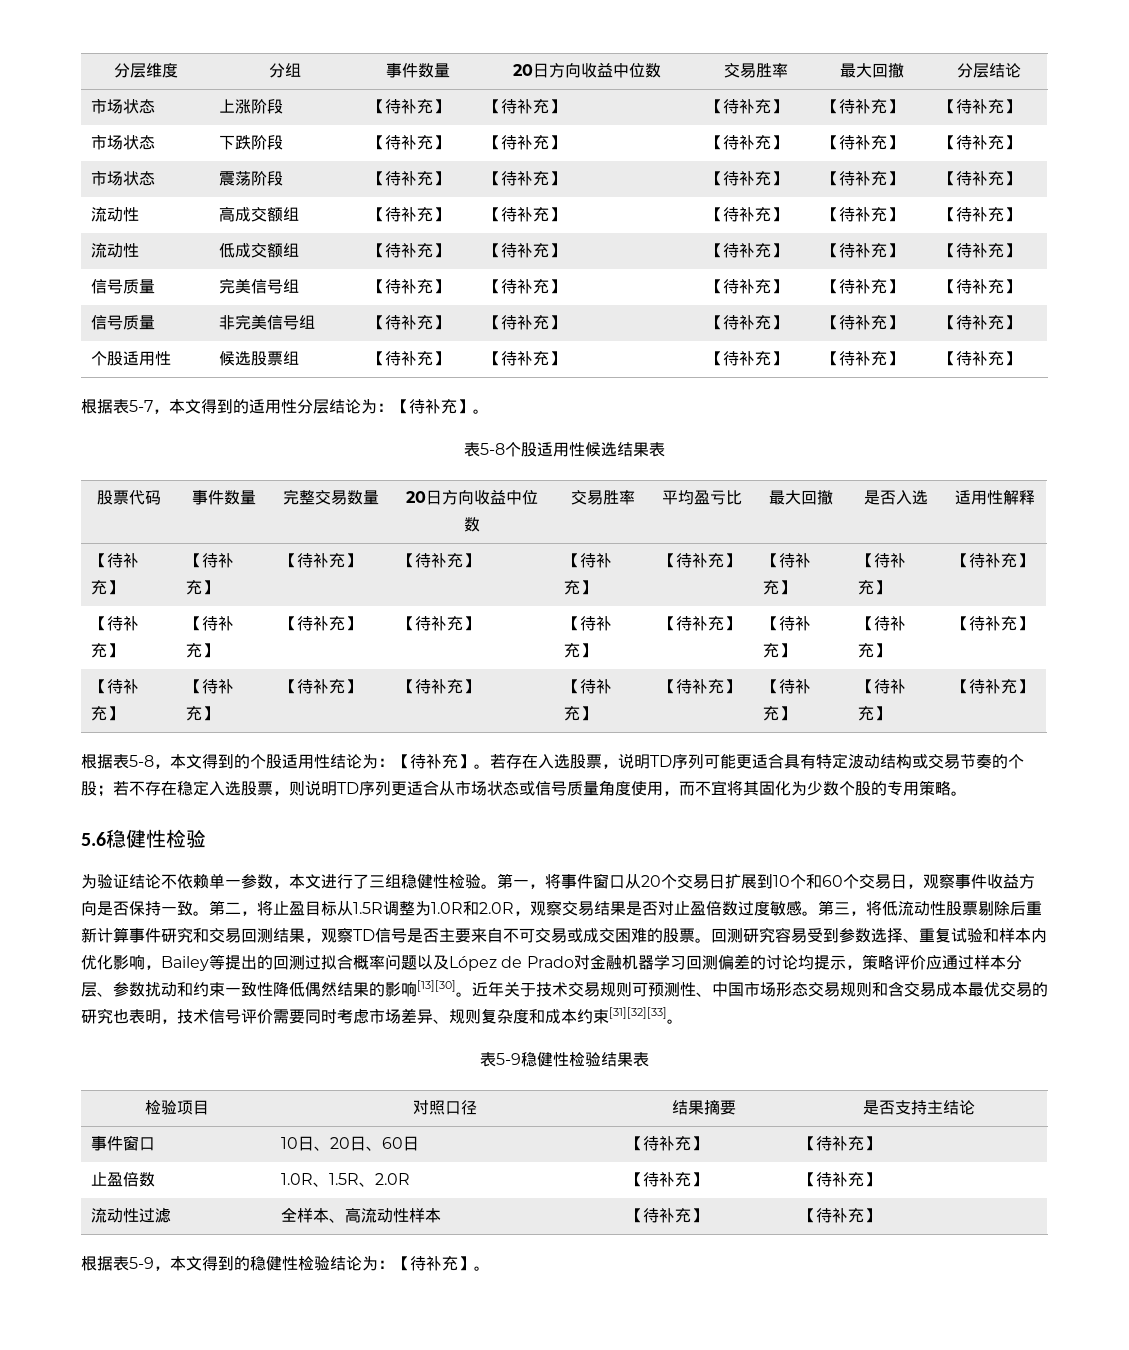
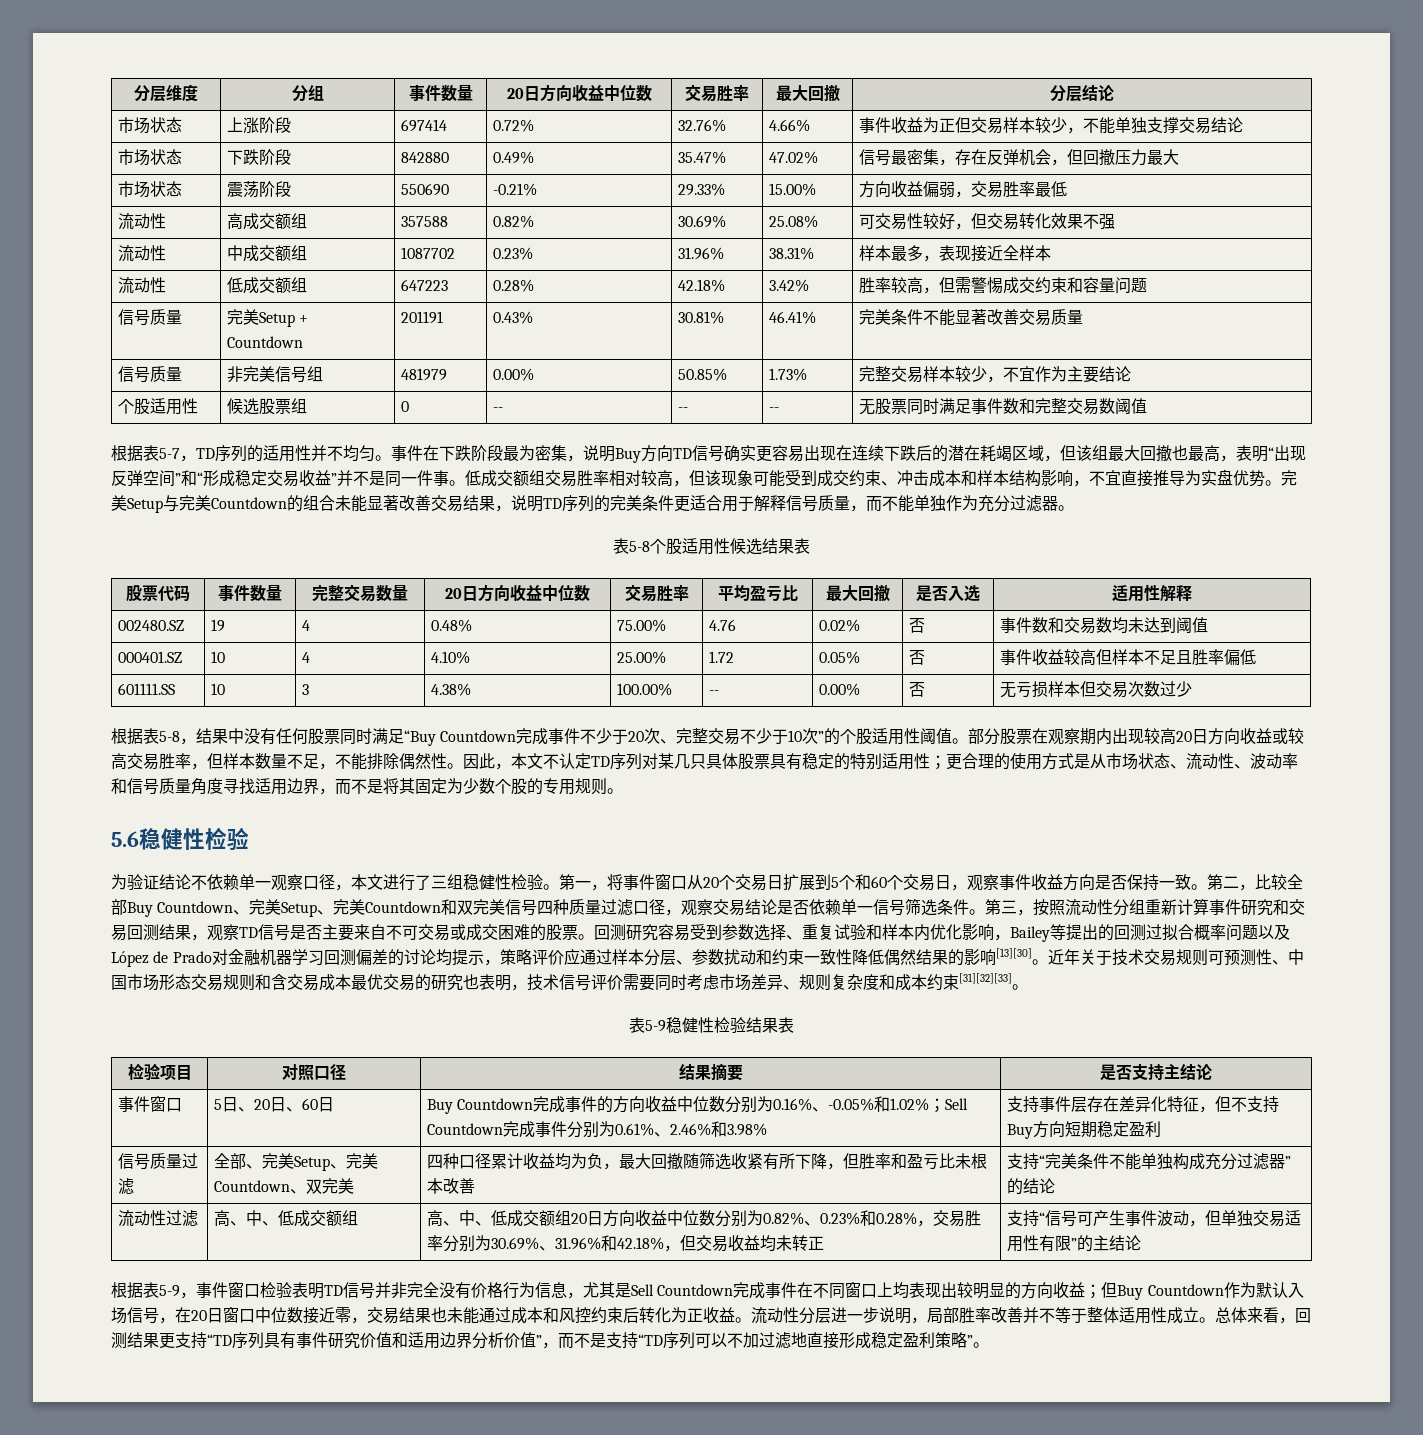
- 市场状态 | 上涨阶段 | 【待补充】 | 【待补充】 | 【待补充】 | 【待补充】 | 【待补充】
- 市场状态 | 下跌阶段 | 【待补充】 | 【待补充】 | 【待补充】 | 【待补充】 | 【待补充】
- 市场状态 | 震荡阶段 | 【待补充】 | 【待补充】 | 【待补充】 | 【待补充】 | 【待补充】
- 流动性 | 高成交额组 | 【待补充】 | 【待补充】 | 【待补充】 | 【待补充】 | 【待补充】
- 流动性 | 低成交额组 | 【待补充】 | 【待补充】 | 【待补充】 | 【待补充】 | 【待补充】
- 信号质量 | 完美信号组 | 【待补充】 | 【待补充】 | 【待补充】 | 【待补充】 | 【待补充】
+ 市场状态 | 上涨阶段 | 697414 | 0.72% | 32.76% | 4.66% | 事件收益为正但交易样本较少，不能单独支撑交易结论
+ 市场状态 | 下跌阶段 | 842880 | 0.49% | 35.47% | 47.02% | 信号最密集，存在反弹机会，但回撤压力最大
+ 市场状态 | 震荡阶段 | 550690 | -0.21% | 29.33% | 15.00% | 方向收益偏弱，交易胜率最低
+ 流动性 | 高成交额组 | 357588 | 0.82% | 30.69% | 25.08% | 可交易性较好，但交易转化效果不强
+ 流动性 | 中成交额组 | 1087702 | 0.23% | 31.96% | 38.31% | 样本最多，表现接近全样本
+ 流动性 | 低成交额组 | 647223 | 0.28% | 42.18% | 3.42% | 胜率较高，但需警惕成交约束和容量问题
+ 信号质量 | 完美Setup + Countdown | 201191 | 0.43% | 30.81% | 46.41% | 完美条件不能显著改善交易质量
- 信号质量 | 非完美信号组 | 【待补充】 | 【待补充】 | 【待补充】 | 【待补充】 | 【待补充】
+ 信号质量 | 非完美信号组 | 481979 | 0.00% | 50.85% | 1.73% | 完整交易样本较少，不宜作为主要结论
- 个股适用性 | 候选股票组 | 【待补充】 | 【待补充】 | 【待补充】 | 【待补充】 | 【待补充】
- 根据表5-7，本文得到的适用性分层结论为：【待补充】。
+ 个股适用性 | 候选股票组 | 0 | -- | -- | -- | 无股票同时满足事件数和完整交易数阈值
+ 根据表5-7，TD序列的适用性并不均匀。事件在下跌阶段最为密集，说明Buy方向TD信号确实更容易出现在连续下跌后的潜在耗竭区域，但该组最大回撤也最高，表明“出现反弹空间”和“形成稳定交易收益”并不是同一件事。低成交额组交易胜率相对较高，但该现象可能受到成交约束、冲击成本和样本结构影响，不宜直接推导为实盘优势。完美Setup与完美Countdown的组合未能显著改善交易结果，说明TD序列的完美条件更适合用于解释信号质量，而不能单独作为充分过滤器。
  股票代码 | 事件数量 | 完整交易数量 | 20日方向收益中位数 | 交易胜率 | 平均盈亏比 | 最大回撤 | 是否入选 | 适用性解释
- 【待补充】 | 【待补充】 | 【待补充】 | 【待补充】 | 【待补充】 | 【待补充】 | 【待补充】 | 【待补充】 | 【待补充】
- 【待补充】 | 【待补充】 | 【待补充】 | 【待补充】 | 【待补充】 | 【待补充】 | 【待补充】 | 【待补充】 | 【待补充】
- 【待补充】 | 【待补充】 | 【待补充】 | 【待补充】 | 【待补充】 | 【待补充】 | 【待补充】 | 【待补充】 | 【待补充】
- 根据表5-8，本文得到的个股适用性结论为：【待补充】。若存在入选股票，说明TD序列可能更适合具有特定波动结构或交易节奏的个股；若不存在稳定入选股票，则说明TD序列更适合从市场状态或信号质量角度使用，而不宜将其固化为少数个股的专用策略。
+ 002480.SZ | 19 | 4 | 0.48% | 75.00% | 4.76 | 0.02% | 否 | 事件数和交易数均未达到阈值
+ 000401.SZ | 10 | 4 | 4.10% | 25.00% | 1.72 | 0.05% | 否 | 事件收益较高但样本不足且胜率偏低
+ 601111.SS | 10 | 3 | 4.38% | 100.00% | -- | 0.00% | 否 | 无亏损样本但交易次数过少
+ 根据表5-8，结果中没有任何股票同时满足“Buy Countdown完成事件不少于20次、完整交易不少于10次”的个股适用性阈值。部分股票在观察期内出现较高20日方向收益或较高交易胜率，但样本数量不足，不能排除偶然性。因此，本文不认定TD序列对某几只具体股票具有稳定的特别适用性；更合理的使用方式是从市场状态、流动性、波动率和信号质量角度寻找适用边界，而不是将其固定为少数个股的专用规则。
- 为验证结论不依赖单一参数，本文进行了三组稳健性检验。
+ 为验证结论不依赖单一观察口径，本文进行了三组稳健性检验。
- 第一，将事件窗口从20个交易日扩展到10个和60个交易日，观察事件收益方向是否保持一致。
+ 第一，将事件窗口从20个交易日扩展到5个和60个交易日，观察事件收益方向是否保持一致。
- 第二，将止盈目标从1.5R调整为1.0R和2.0R，观察交易结果是否对止盈倍数过度敏感。第三，将低流动性股票剔除后重新计算事件研究和交易回测结果，观察TD信号是否主要来自不可交易或成交困难的股票。
+ 第二，比较全部Buy Countdown、完美Setup、完美Countdown和双完美信号四种质量过滤口径，观察交易结论是否依赖单一信号筛选条件。第三，按照流动性分组重新计算事件研究和交易回测结果，观察TD信号是否主要来自不可交易或成交困难的股票。
- 10日、20日、60日 | 【待补充】 | 【待补充】
- 止盈倍数 | 1.0R、1.5R、2.0R | 【待补充】 | 【待补充】
- 流动性过滤 | 全样本、高流动性样本 | 【待补充】 | 【待补充】
- 根据表5-9，本文得到的稳健性检验结论为：【待补充】。
+ 5日、20日、60日 | Buy Countdown完成事件的方向收益中位数分别为0.16%、-0.05%和1.02%；Sell Countdown完成事件分别为0.61%、2.46%和3.98% | 支持事件层存在差异化特征，但不支持Buy方向短期稳定盈利
+ 信号质量过滤 | 全部、完美Setup、完美Countdown、双完美 | 四种口径累计收益均为负，最大回撤随筛选收紧有所下降，但胜率和盈亏比未根本改善 | 支持“完美条件不能单独构成充分过滤器”的结论
+ 流动性过滤 | 高、中、低成交额组 | 高、中、低成交额组20日方向收益中位数分别为0.82%、0.23%和0.28%，交易胜率分别为30.69%、31.96%和42.18%，但交易收益均未转正 | 支持“信号可产生事件波动，但单独交易适用性有限”的主结论
+ 根据表5-9，事件窗口检验表明TD信号并非完全没有价格行为信息，尤其是Sell Countdown完成事件在不同窗口上均表现出较明显的方向收益；但Buy Countdown作为默认入场信号，在20日窗口中位数接近零，交易结果也未能通过成本和风控约束后转化为正收益。流动性分层进一步说明，局部胜率改善并不等于整体适用性成立。总体来看，回测结果更支持“TD序列具有事件研究价值和适用边界分析价值”，而不是支持“TD序列可以不加过滤地直接形成稳定盈利策略”。

